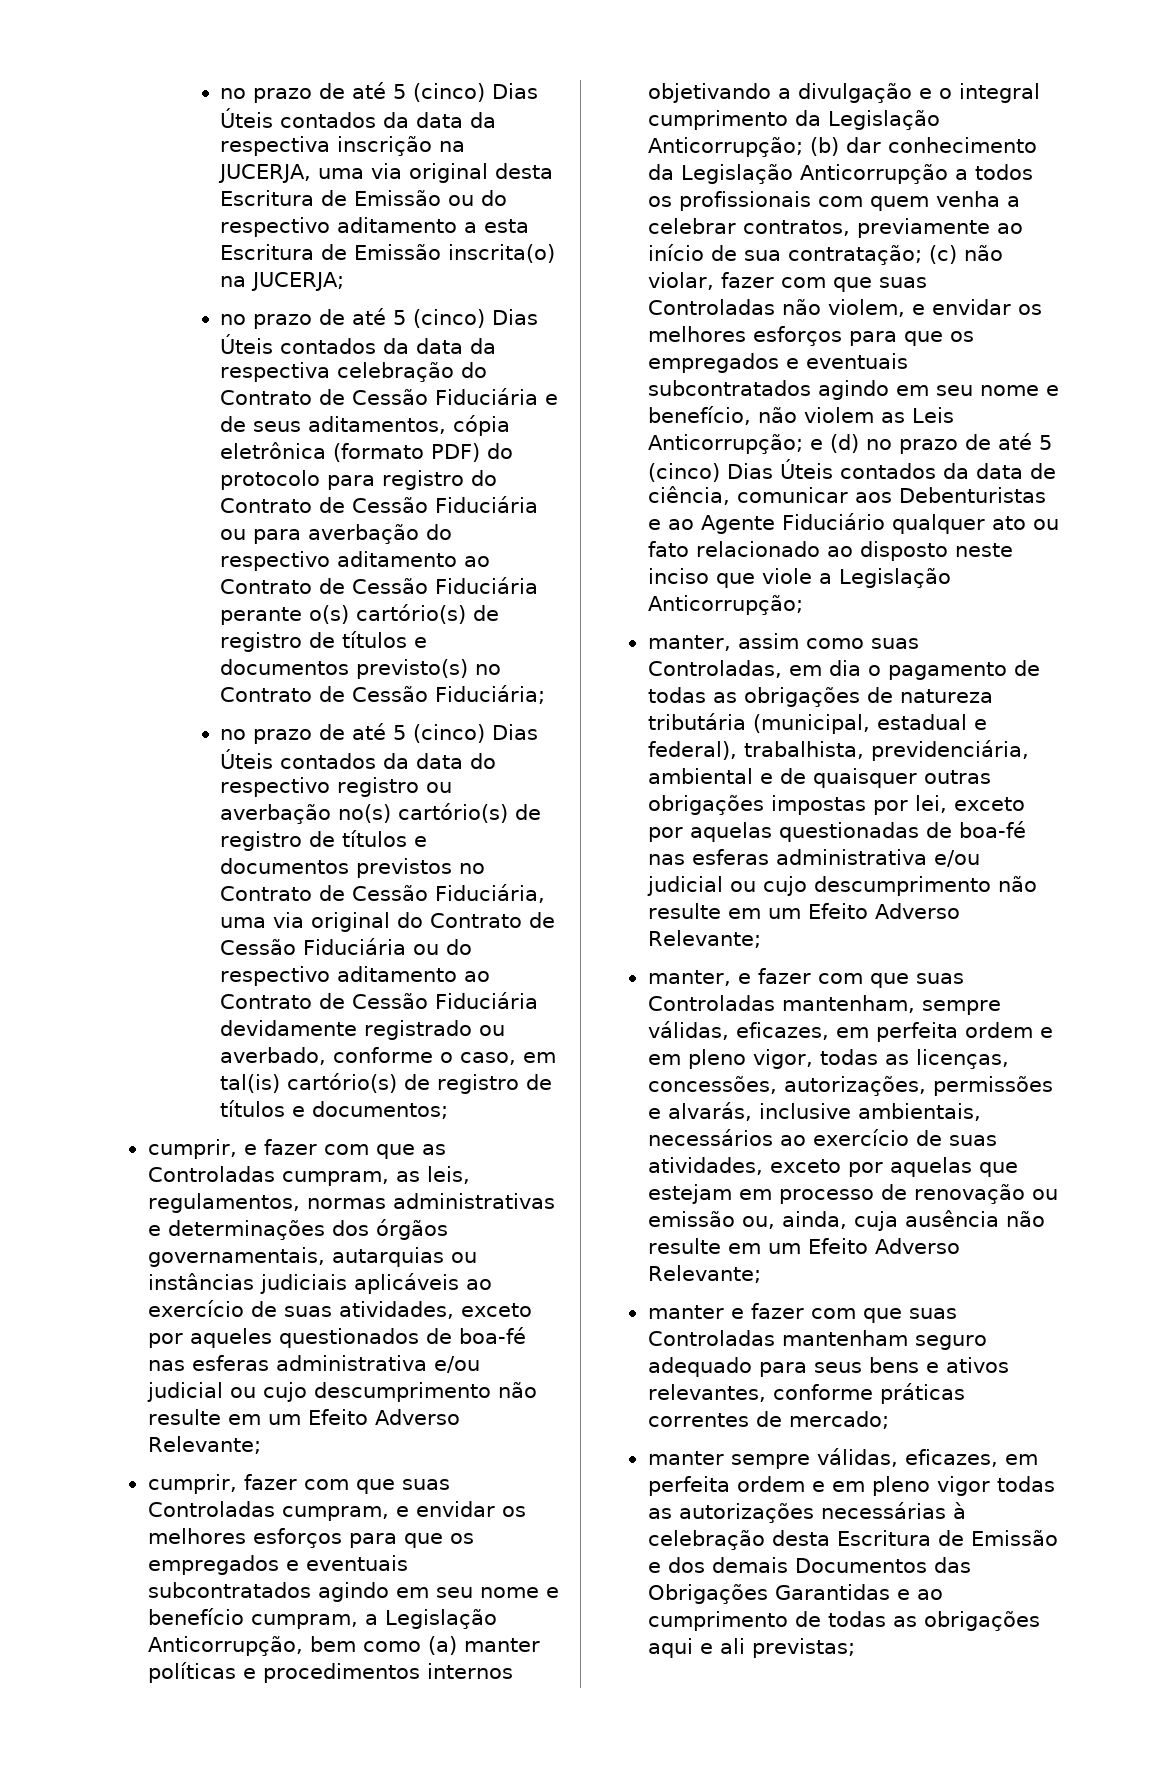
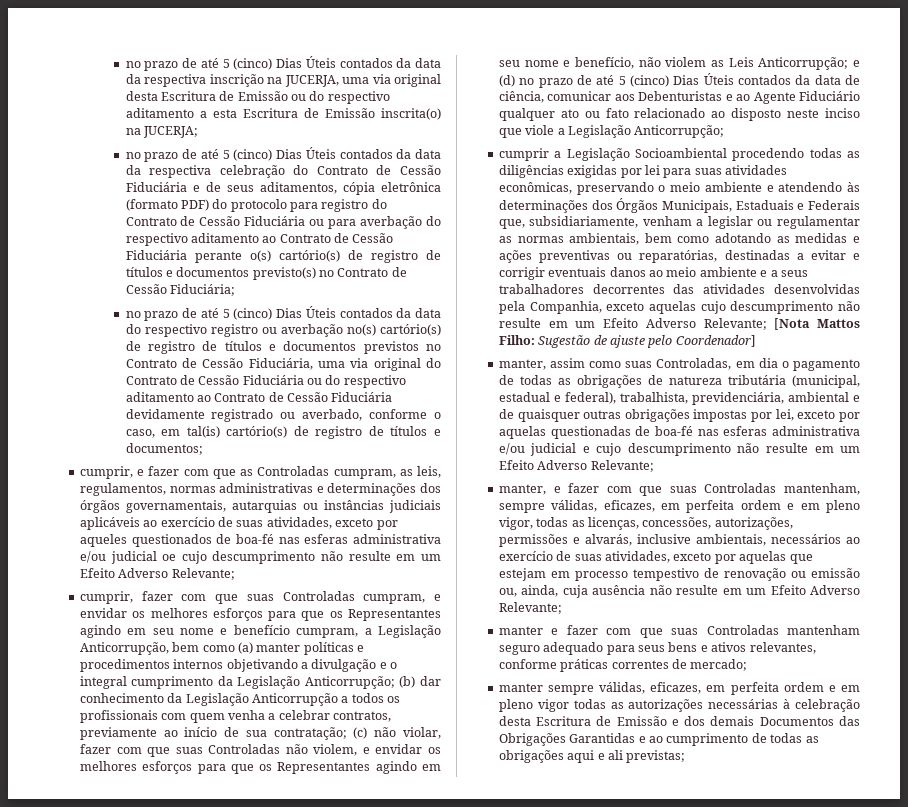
- cumprir, e fazer com que as Controladas cumpram, as leis, regulamentos, normas administrativas e determinações dos órgãos governamentais, autarquias ou instâncias judiciais aplicáveis ao exercício de suas atividades, exceto por aqueles questionados de boa-fé nas esferas administrativa e/ou judicial ou cujo descumprimento não resulte em um Efeito Adverso Relevante;
+ cumprir, e fazer com que as Controladas cumpram, as leis, regulamentos, normas administrativas e determinações dos órgãos governamentais, autarquias ou instâncias judiciais aplicáveis ao exercício de suas atividades, exceto por aqueles questionados de boa-fé nas esferas administrativa e/ou judicial oe cujo descumprimento não resulte em um Efeito Adverso Relevante;
- cumprir, fazer com que suas Controladas cumpram, e envidar os melhores esforços para que os empregados e eventuais subcontratados agindo em seu nome e benefício cumpram, a Legislação Anticorrupção, bem como (a) manter políticas e procedimentos internos objetivando a divulgação e o integral cumprimento da Legislação Anticorrupção;
+ cumprir, fazer com que suas Controladas cumpram, e envidar os melhores esforços para que os Representantes agindo em seu nome e benefício cumpram, a Legislação Anticorrupção, bem como (a) manter políticas e procedimentos internos objetivando a divulgação e o integral cumprimento da Legislação Anticorrupção;
- (c) não violar, fazer com que suas Controladas não violem, e envidar os melhores esforços para que os empregados e eventuais subcontratados agindo em seu nome e benefício, não violem as Leis Anticorrupção;
+ (c) não violar, fazer com que suas Controladas não violem, e envidar os melhores esforços para que os Representantes agindo em seu nome e benefício, não violem as Leis Anticorrupção;
+ cumprir a Legislação Socioambiental procedendo todas as diligências exigidas por lei para suas atividades econômicas, preservando o meio ambiente e atendendo às determinações dos Órgãos Municipais, Estaduais e Federais que, subsidiariamente, venham a legislar ou regulamentar as normas ambientais, bem como adotando as medidas e ações preventivas ou reparatórias, destinadas a evitar e corrigir eventuais danos ao meio ambiente e a seus trabalhadores decorrentes das atividades desenvolvidas pela Companhia, exceto aquelas cujo descumprimento não resulte em um Efeito Adverso Relevante; [Nota Mattos Filho: Sugestão de ajuste pelo Coordenador]
- manter, assim como suas Controladas, em dia o pagamento de todas as obrigações de natureza tributária (municipal, estadual e federal), trabalhista, previdenciária, ambiental e de quaisquer outras obrigações impostas por lei, exceto por aquelas questionadas de boa-fé nas esferas administrativa e/ou judicial ou cujo descumprimento não resulte em um Efeito Adverso Relevante;
+ manter, assim como suas Controladas, em dia o pagamento de todas as obrigações de natureza tributária (municipal, estadual e federal), trabalhista, previdenciária, ambiental e de quaisquer outras obrigações impostas por lei, exceto por aquelas questionadas de boa-fé nas esferas administrativa e/ou judicial e cujo descumprimento não resulte em um Efeito Adverso Relevante;
- manter, e fazer com que suas Controladas mantenham, sempre válidas, eficazes, em perfeita ordem e em pleno vigor, todas as licenças, concessões, autorizações, permissões e alvarás, inclusive ambientais, necessários ao exercício de suas atividades, exceto por aquelas que estejam em processo de renovação ou emissão ou, ainda, cuja ausência não resulte em um Efeito Adverso Relevante;
+ manter, e fazer com que suas Controladas mantenham, sempre válidas, eficazes, em perfeita ordem e em pleno vigor, todas as licenças, concessões, autorizações, permissões e alvarás, inclusive ambientais, necessários ao exercício de suas atividades, exceto por aquelas que estejam em processo tempestivo de renovação ou emissão ou, ainda, cuja ausência não resulte em um Efeito Adverso Relevante;

